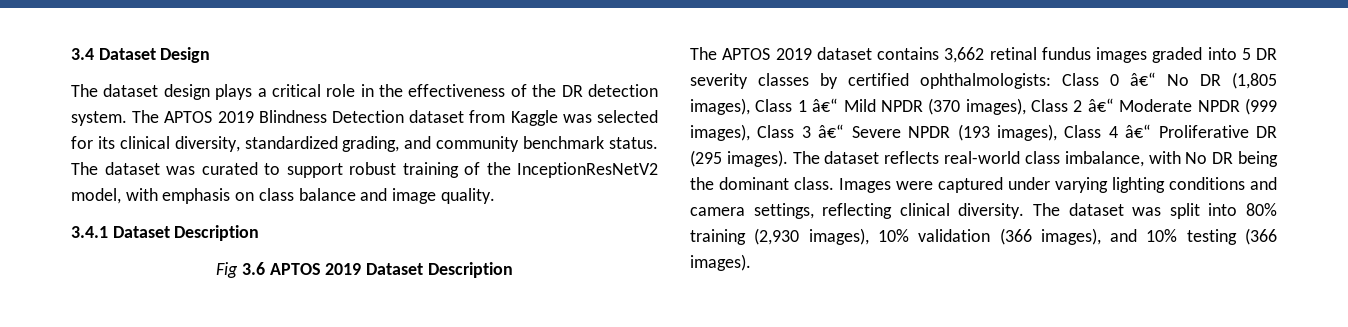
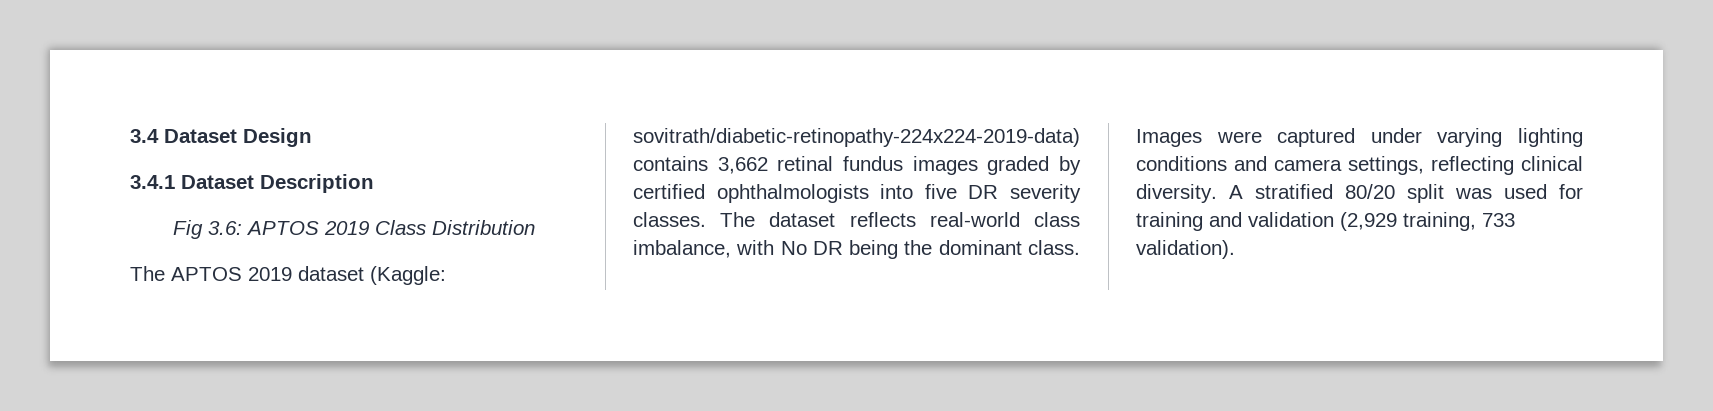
- The dataset design plays a critical role in the effectiveness of the DR detection system. The APTOS 2019 Blindness Detection dataset from Kaggle was selected for its clinical diversity, standardized grading, and community benchmark status. The dataset was curated to support robust training of the InceptionResNetV2 model, with emphasis on class balance and image quality.
- Fig 3.6 APTOS 2019 Dataset Description
+ Fig 3.6: APTOS 2019 Class Distribution
- The APTOS 2019 dataset contains 3,662 retinal fundus images graded into 5 DR severity classes by certified ophthalmologists: Class 0 â€“ No DR (1,805 images), Class 1 â€“ Mild NPDR (370 images), Class 2 â€“ Moderate NPDR (999 images), Class 3 â€“ Severe NPDR (193 images), Class 4 â€“ Proliferative DR (295 images).
+ The APTOS 2019 dataset (Kaggle: sovitrath/diabetic-retinopathy-224x224-2019-data) contains 3,662 retinal fundus images graded by certified ophthalmologists into five DR severity classes.
- The dataset was split into 80% training (2,930 images), 10% validation (366 images), and 10% testing (366 images).
+ A stratified 80/20 split was used for training and validation (2,929 training, 733 validation).

